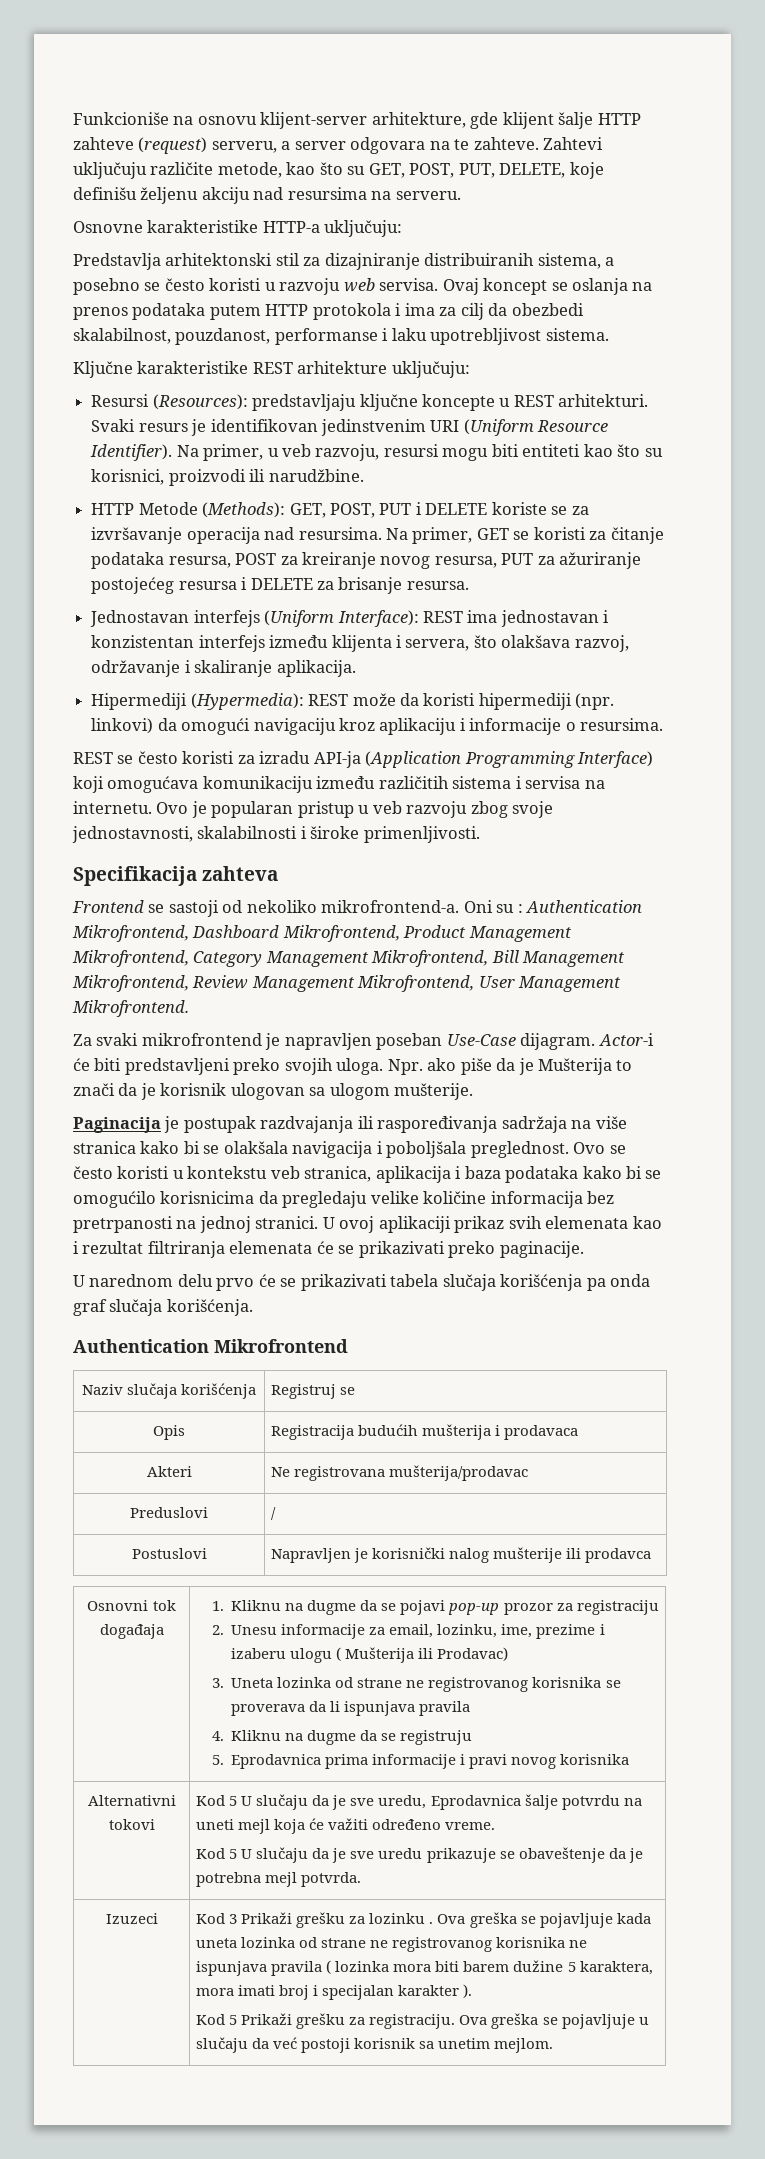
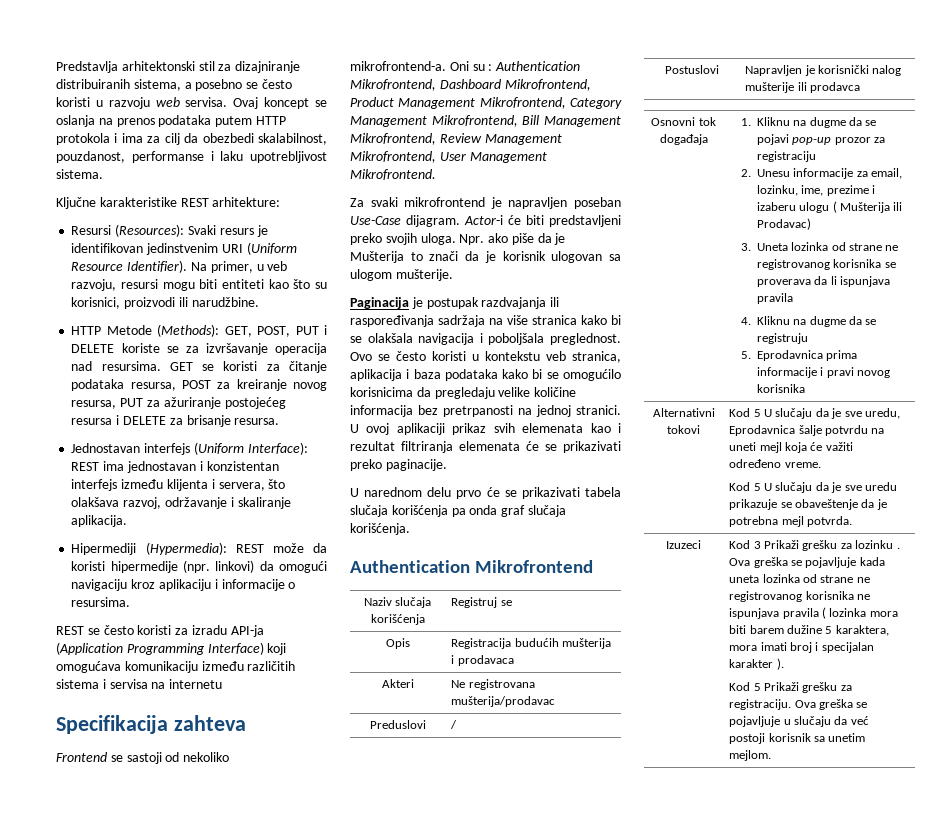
- Funkcioniše na osnovu klijent-server arhitekture, gde klijent šalje HTTP zahteve (request) serveru, a server odgovara na te zahteve. Zahtevi uključuju različite metode, kao što su GET, POST, PUT, DELETE, koje definišu željenu akciju nad resursima na serveru.
- Osnovne karakteristike HTTP-a uključuju:
- Ključne karakteristike REST arhitekture uključuju:
+ Ključne karakteristike REST arhitekture:
- Resursi (Resources): predstavljaju ključne koncepte u REST arhitekturi. Svaki resurs je identifikovan jedinstvenim URI (Uniform Resource Identifier).
+ Resursi (Resources): Svaki resurs je identifikovan jedinstvenim URI (Uniform Resource Identifier).
- Na primer, GET se koristi za čitanje podataka resursa, POST za kreiranje novog resursa, PUT za ažuriranje postojećeg resursa i DELETE za brisanje resursa.
+ GET se koristi za čitanje podataka resursa, POST za kreiranje novog resursa, PUT za ažuriranje postojećeg resursa i DELETE za brisanje resursa.
- Hipermediji (Hypermedia): REST može da koristi hipermediji (npr. linkovi) da omogući navigaciju kroz aplikaciju i informacije o resursima.
+ Hipermediji (Hypermedia): REST može da koristi hipermedije (npr. linkovi) da omogući navigaciju kroz aplikaciju i informacije o resursima.
- REST se često koristi za izradu API-ja (Application Programming Interface) koji omogućava komunikaciju između različitih sistema i servisa na internetu. Ovo je popularan pristup u veb razvoju zbog svoje jednostavnosti, skalabilnosti i široke primenljivosti.
+ REST se često koristi za izradu API-ja (Application Programming Interface) koji omogućava komunikaciju između različitih sistema i servisa na internetu

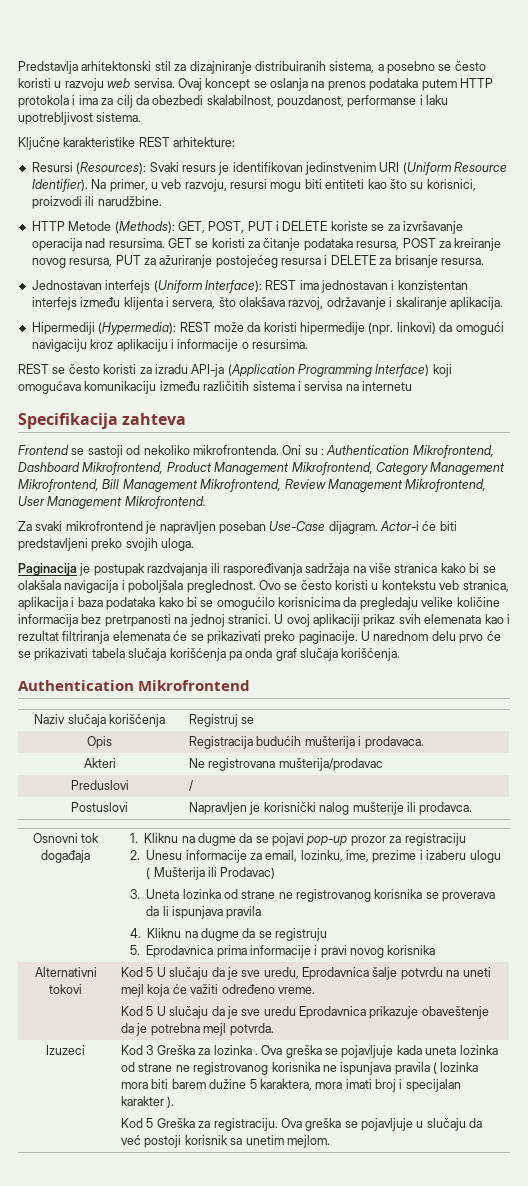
- Frontend se sastoji od nekoliko mikrofrontend-a.
+ Frontend se sastoji od nekoliko mikrofrontenda.
- Npr. ako piše da je Mušterija to znači da je korisnik ulogovan sa ulogom mušterije.
- U ovoj aplikaciji prikaz svih elemenata kao i rezultat filtriranja elemenata će se prikazivati preko paginacije.
- U narednom delu prvo će se prikazivati tabela slučaja korišćenja pa onda graf slučaja korišćenja.
+ U ovoj aplikaciji prikaz svih elemenata kao i rezultat filtriranja elemenata će se prikazivati preko paginacije. U narednom delu prvo će se prikazivati tabela slučaja korišćenja pa onda graf slučaja korišćenja.
- Opis | Registracija budućih mušterija i prodavaca
+ Opis | Registracija budućih mušterija i prodavaca.
- Postuslovi | Napravljen je korisnički nalog mušterije ili prodavca
+ Postuslovi | Napravljen je korisnički nalog mušterije ili prodavca.
  Alternativni tokovi | Kod 5 U slučaju da je sve uredu, Eprodavnica šalje potvrdu na uneti mejl koja će važiti određeno vreme.
- Kod 5 U slučaju da je sve uredu prikazuje se obaveštenje da je potrebna mejl potvrda.
+ Kod 5 U slučaju da je sve uredu Eprodavnica prikazuje obaveštenje da je potrebna mejl potvrda.
- Kod 3 Prikaži grešku za lozinku .
+ Kod 3 Greška za lozinka .
- Kod 5 Prikaži grešku za registraciju.
+ Kod 5 Greška za registraciju.

